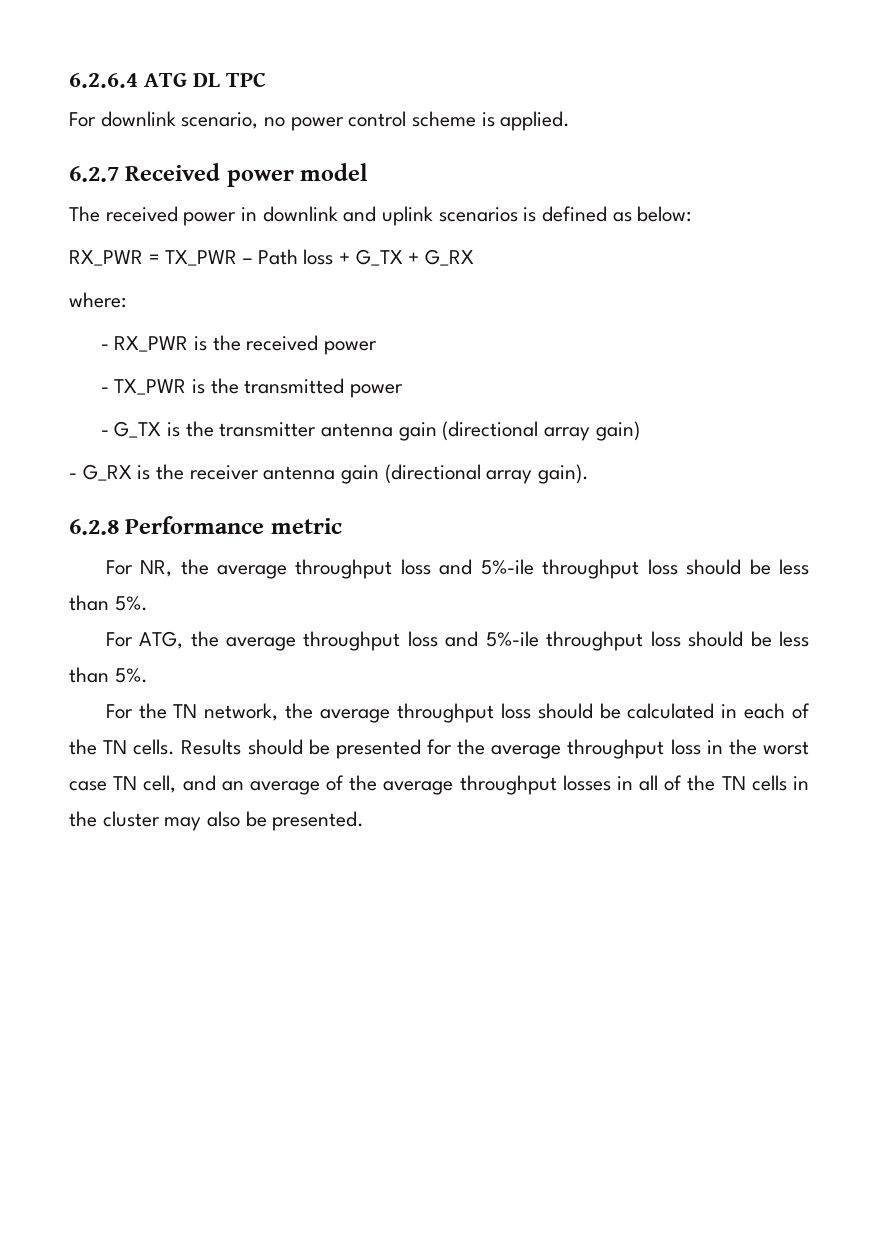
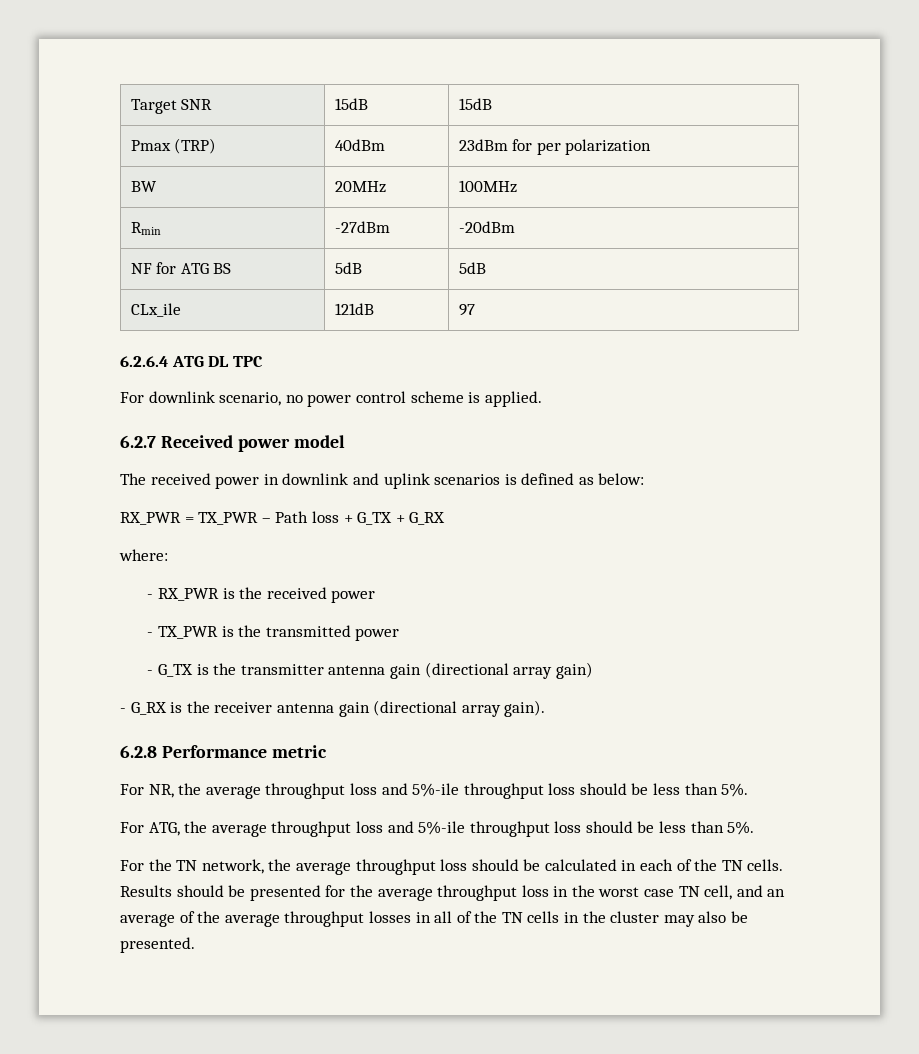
+ Target SNR | 15dB | 15dB
+ Pmax (TRP) | 40dBm | 23dBm for per polarization
+ BW | 20MHz | 100MHz
+ Rmin | -27dBm | -20dBm
+ NF for ATG BS | 5dB | 5dB
+ CLx_ile | 121dB | 97

